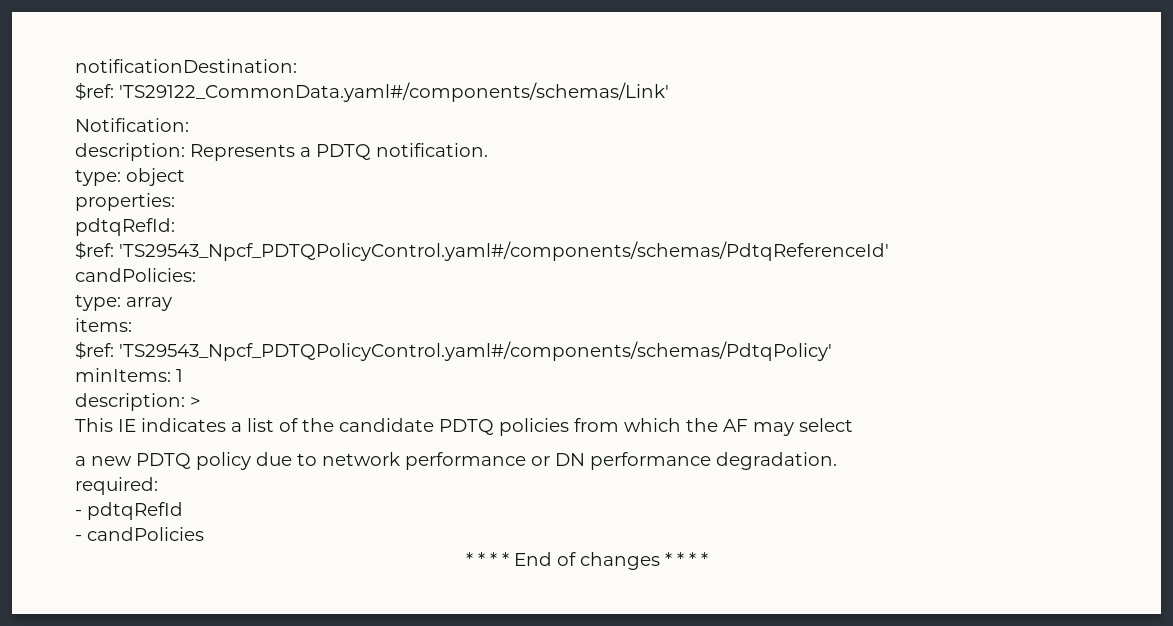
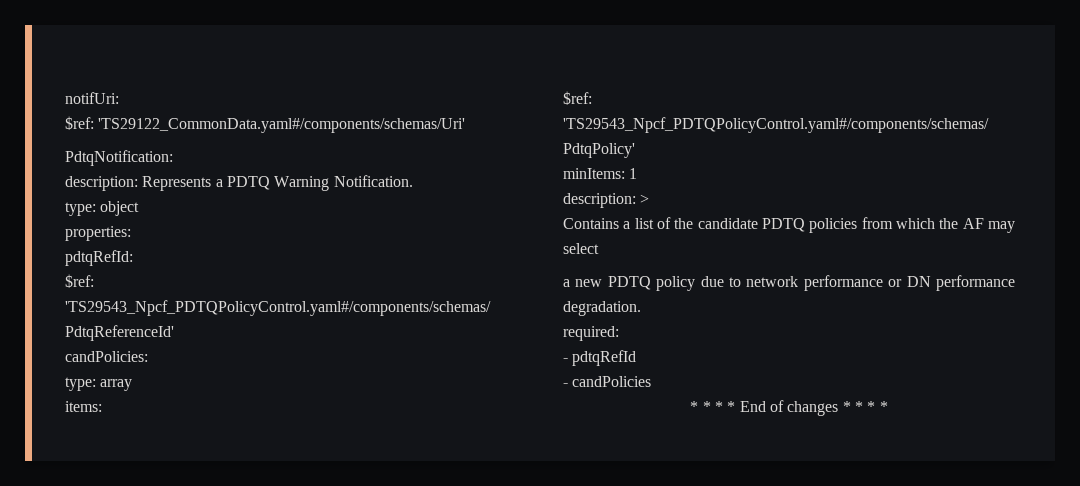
- notificationDestination:
- $ref: 'TS29122_CommonData.yaml#/components/schemas/Link'
- Notification:
+ notifUri:
+ $ref: 'TS29122_CommonData.yaml#/components/schemas/Uri'
+ PdtqNotification:
- description: Represents a PDTQ notification.
+ description: Represents a PDTQ Warning Notification.
- This IE indicates a list of the candidate PDTQ policies from which the AF may select
+ Contains a list of the candidate PDTQ policies from which the AF may select

